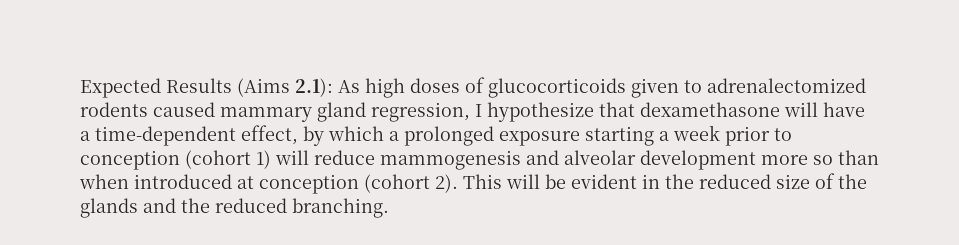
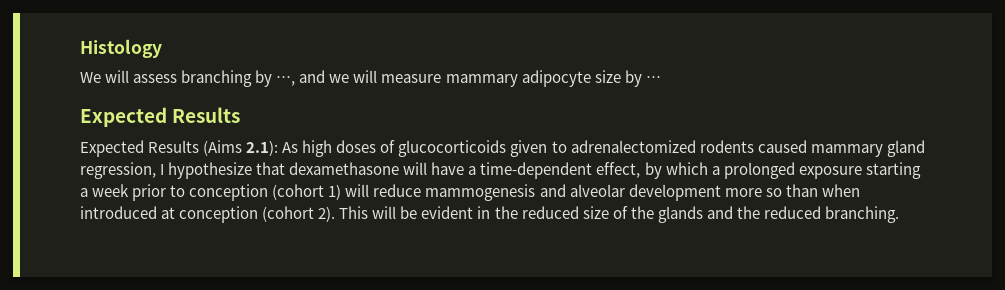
+ Histology
+ We will assess branching by …, and we will measure mammary adipocyte size by …
+ Expected Results

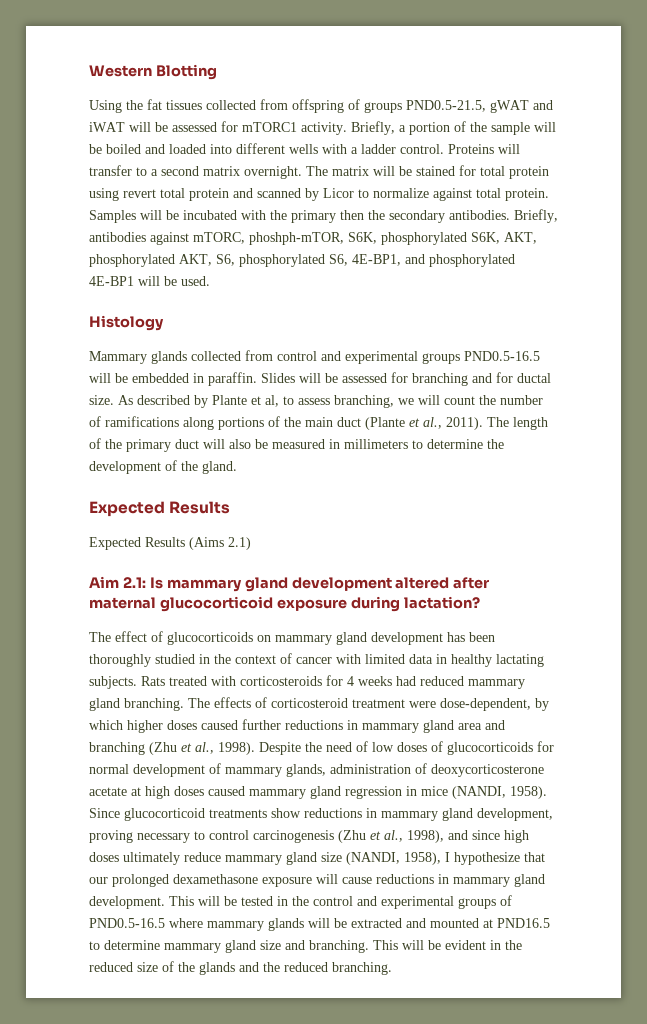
+ Western Blotting
+ Using the fat tissues collected from offspring of groups PND0.5-21.5, gWAT and iWAT will be assessed for mTORC1 activity. Briefly, a portion of the sample will be boiled and loaded into different wells with a ladder control. Proteins will transfer to a second matrix overnight. The matrix will be stained for total protein using revert total protein and scanned by Licor to normalize against total protein. Samples will be incubated with the primary then the secondary antibodies. Briefly, antibodies against mTORC, phoshph-mTOR, S6K, phosphorylated S6K, AKT, phosphorylated AKT, S6, phosphorylated S6, 4E-BP1, and phosphorylated 4E-BP1 will be used.
  Histology
- We will assess branching by …, and we will measure mammary adipocyte size by …
+ Mammary glands collected from control and experimental groups PND0.5-16.5 will be embedded in paraffin. Slides will be assessed for branching and for ductal size. As described by Plante et al, to assess branching, we will count the number of ramifications along portions of the main duct (Plante et al., 2011). The length of the primary duct will also be measured in millimeters to determine the development of the gland.
- Expected Results (Aims 2.1): As high doses of glucocorticoids given to adrenalectomized rodents caused mammary gland regression, I hypothesize that dexamethasone will have a time-dependent effect, by which a prolonged exposure starting a week prior to conception (cohort 1) will reduce mammogenesis and alveolar development more so than when introduced at conception (cohort 2).
+ Expected Results (Aims 2.1)
+ Aim 2.1: Is mammary gland development altered after maternal glucocorticoid exposure during lactation?
+ The effect of glucocorticoids on mammary gland development has been thoroughly studied in the context of cancer with limited data in healthy lactating subjects. Rats treated with corticosteroids for 4 weeks had reduced mammary gland branching. The effects of corticosteroid treatment were dose-dependent, by which higher doses caused further reductions in mammary gland area and branching (Zhu et al., 1998). Despite the need of low doses of glucocorticoids for normal development of mammary glands, administration of deoxycorticosterone acetate at high doses caused mammary gland regression in mice (NANDI, 1958). Since glucocorticoid treatments show reductions in mammary gland development, proving necessary to control carcinogenesis (Zhu et al., 1998), and since high doses ultimately reduce mammary gland size (NANDI, 1958), I hypothesize that our prolonged dexamethasone exposure will cause reductions in mammary gland development. This will be tested in the control and experimental groups of PND0.5-16.5 where mammary glands will be extracted and mounted at PND16.5 to determine mammary gland size and branching.

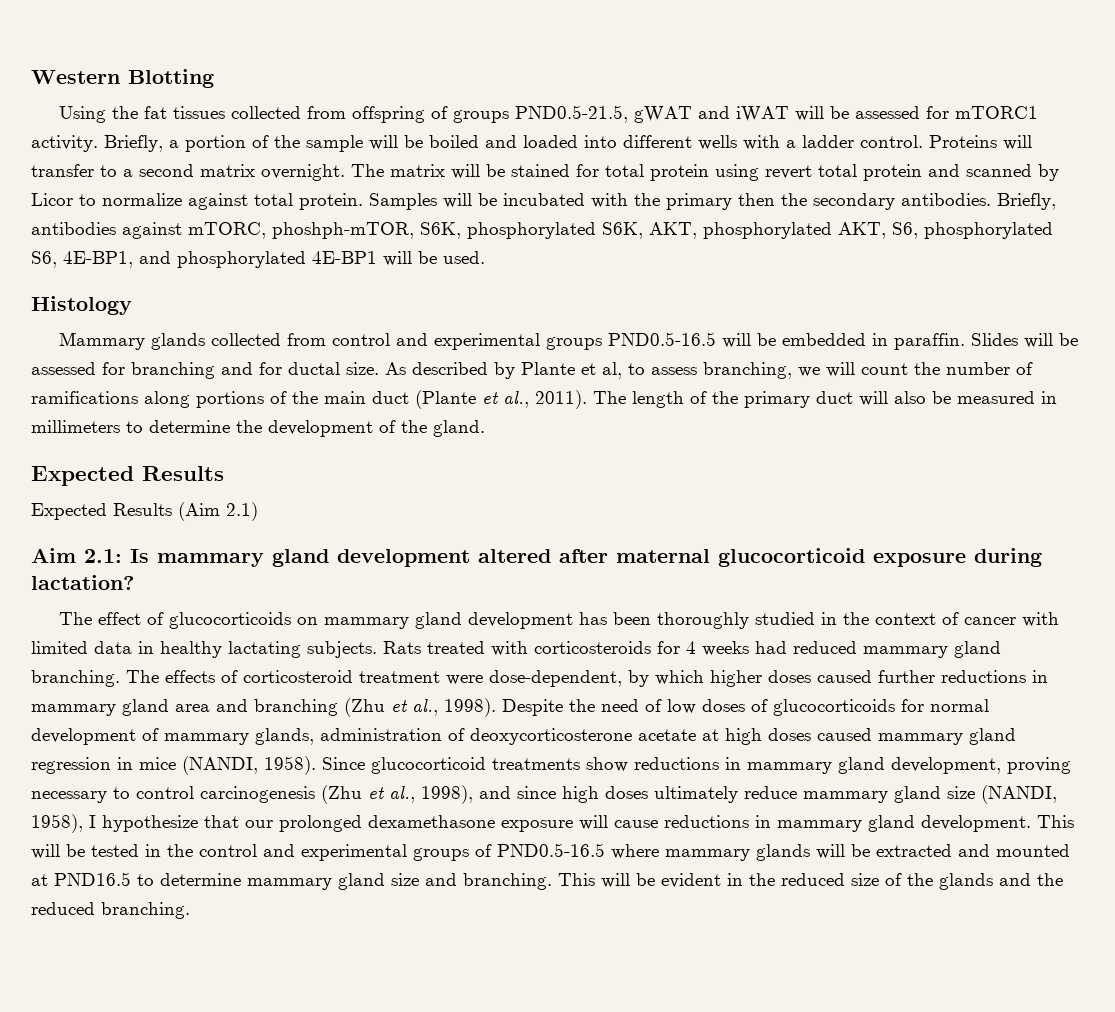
- Expected Results (Aims 2.1)
+ Expected Results (Aim 2.1)

